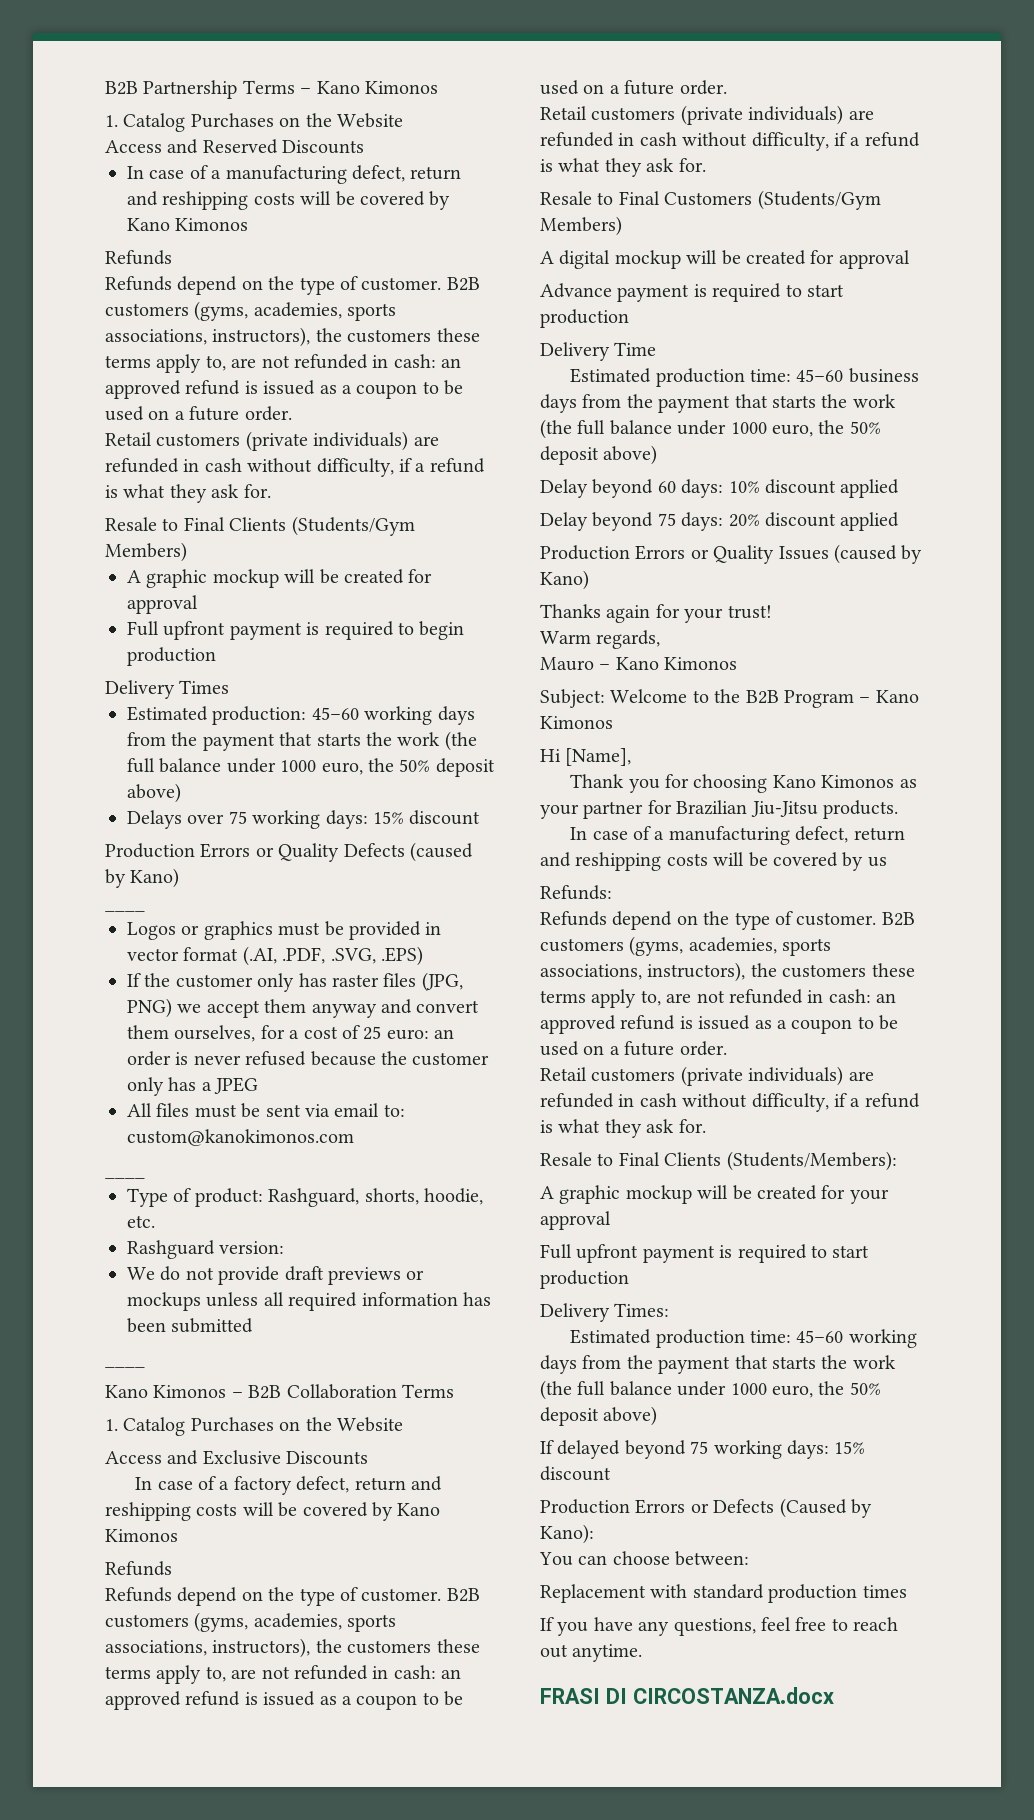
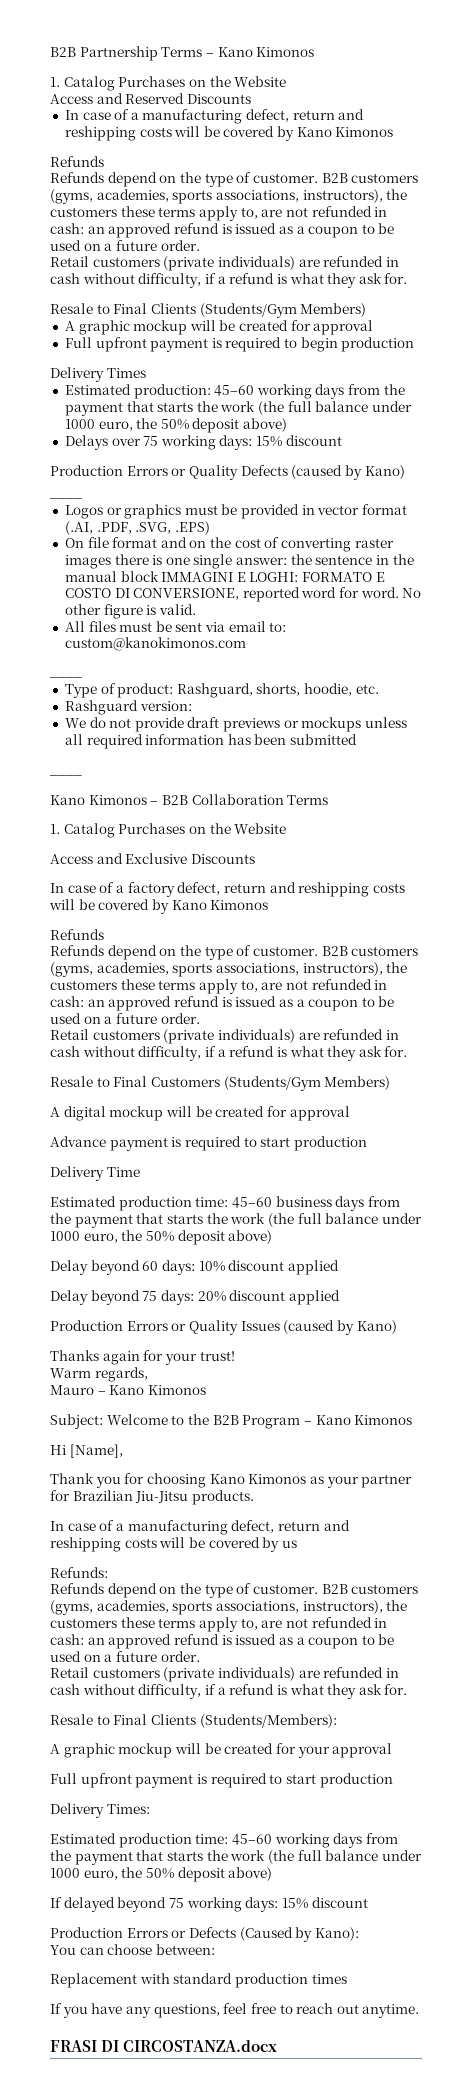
- If the customer only has raster files (JPG, PNG) we accept them anyway and convert them ourselves, for a cost of 25 euro: an order is never refused because the customer only has a JPEG
+ On file format and on the cost of converting raster images there is one single answer: the sentence in the manual block IMMAGINI E LOGHI: FORMATO E COSTO DI CONVERSIONE, reported word for word. No other figure is valid.

